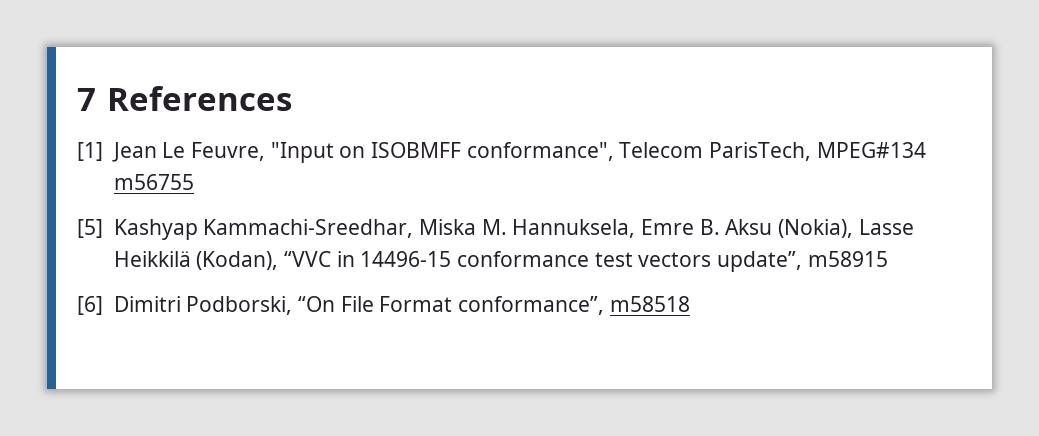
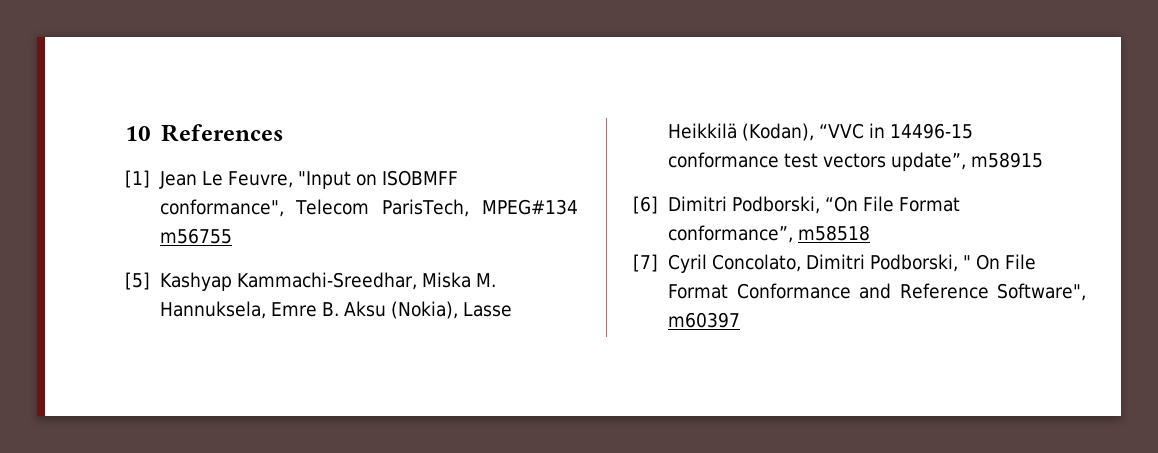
- 7 References
+ 10 References
+ [7] Cyril Concolato, Dimitri Podborski, " On File Format Conformance and Reference Software", m60397

